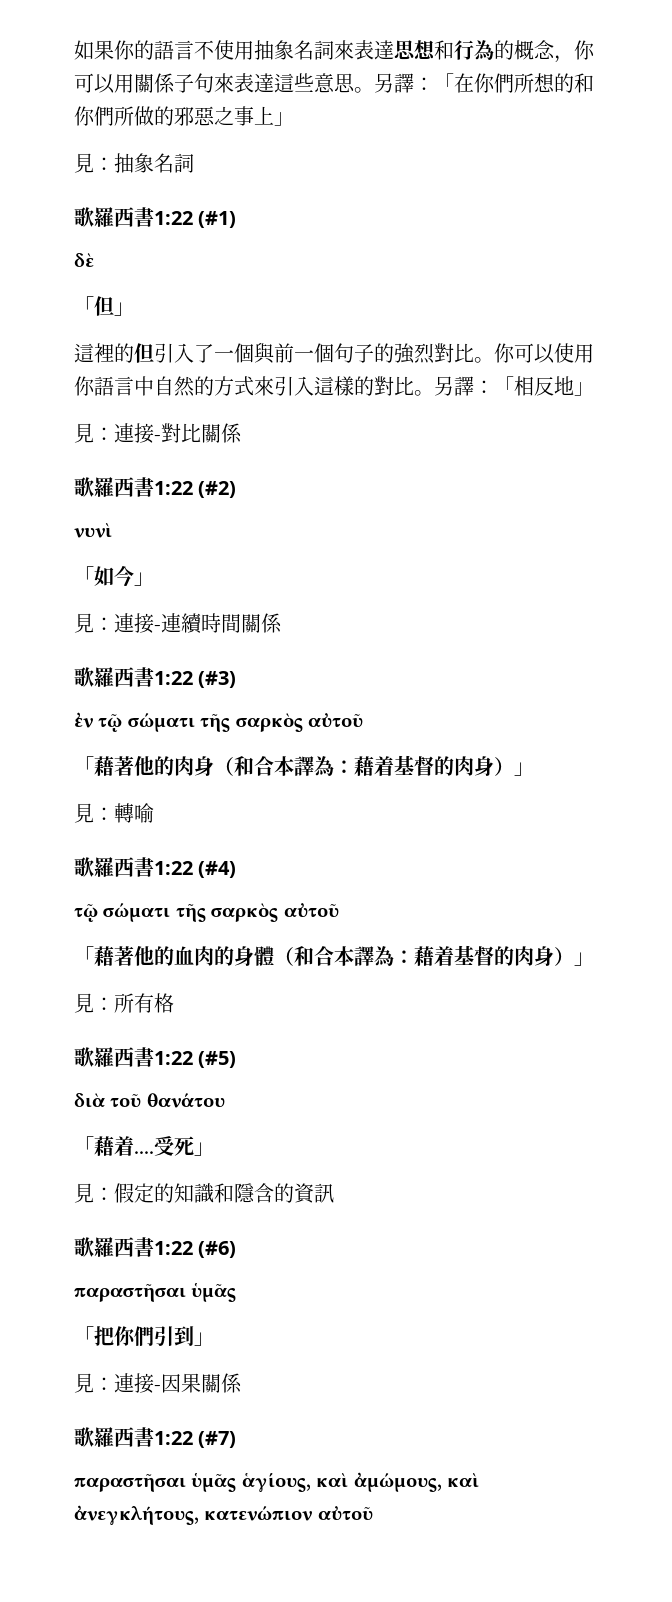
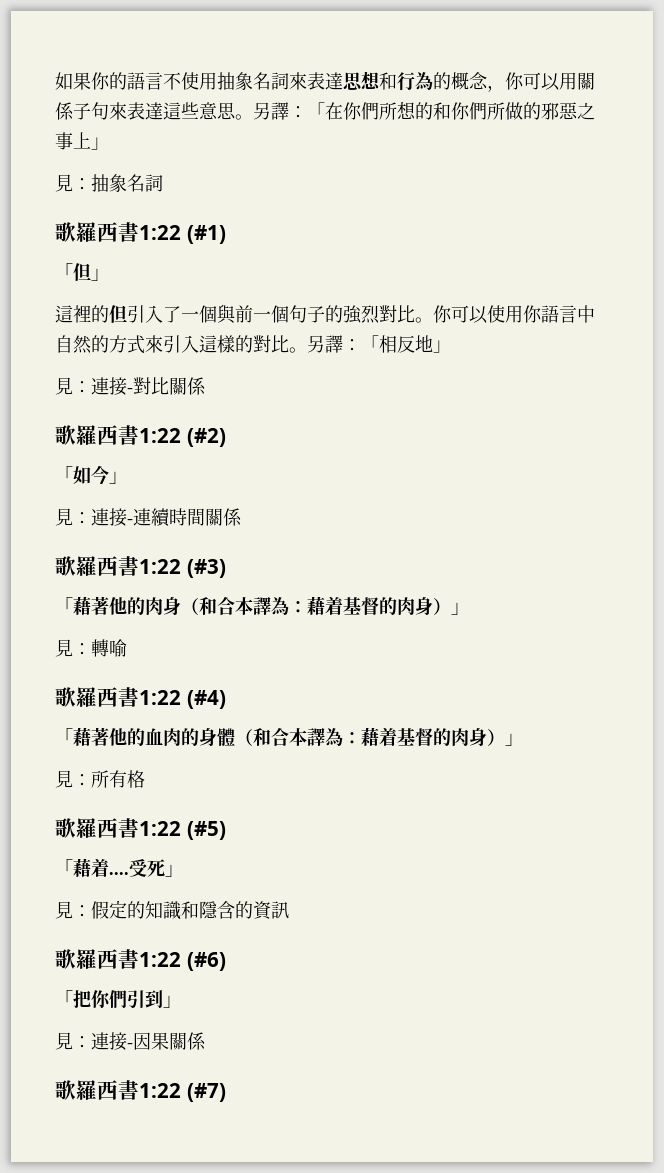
- δὲ
- νυνὶ
- ἐν τῷ σώματι τῆς σαρκὸς αὐτοῦ
  歌羅西書1:22 (#4)
- τῷ σώματι τῆς σαρκὸς αὐτοῦ
- διὰ τοῦ θανάτου
  歌羅西書1:22 (#6)
- παραστῆσαι ὑμᾶς
- παραστῆσαι ὑμᾶς ἁγίους, καὶ ἀμώμους, καὶ ἀνεγκλήτους, κατενώπιον αὐτοῦ

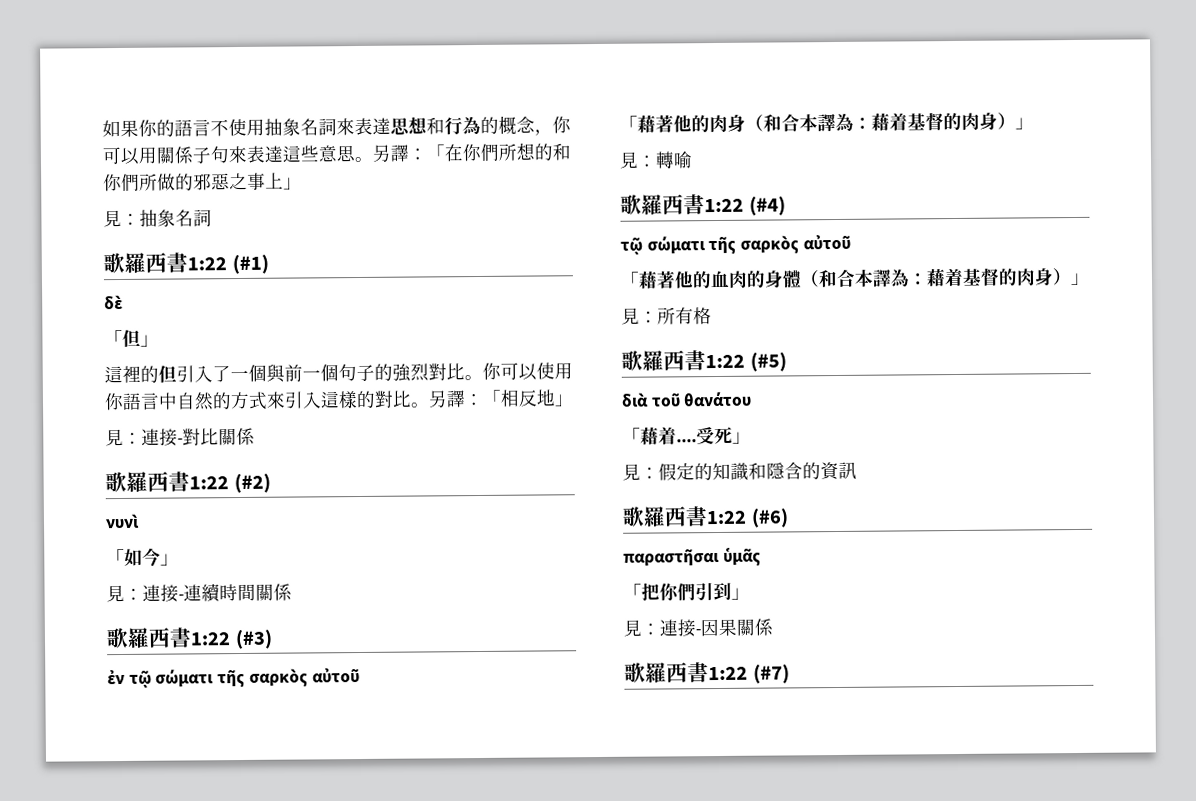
+ δὲ
+ νυνὶ
+ ἐν τῷ σώματι τῆς σαρκὸς αὐτοῦ
  歌羅西書1:22 (#4)
+ τῷ σώματι τῆς σαρκὸς αὐτοῦ
+ διὰ τοῦ θανάτου
+ παραστῆσαι ὑμᾶς

